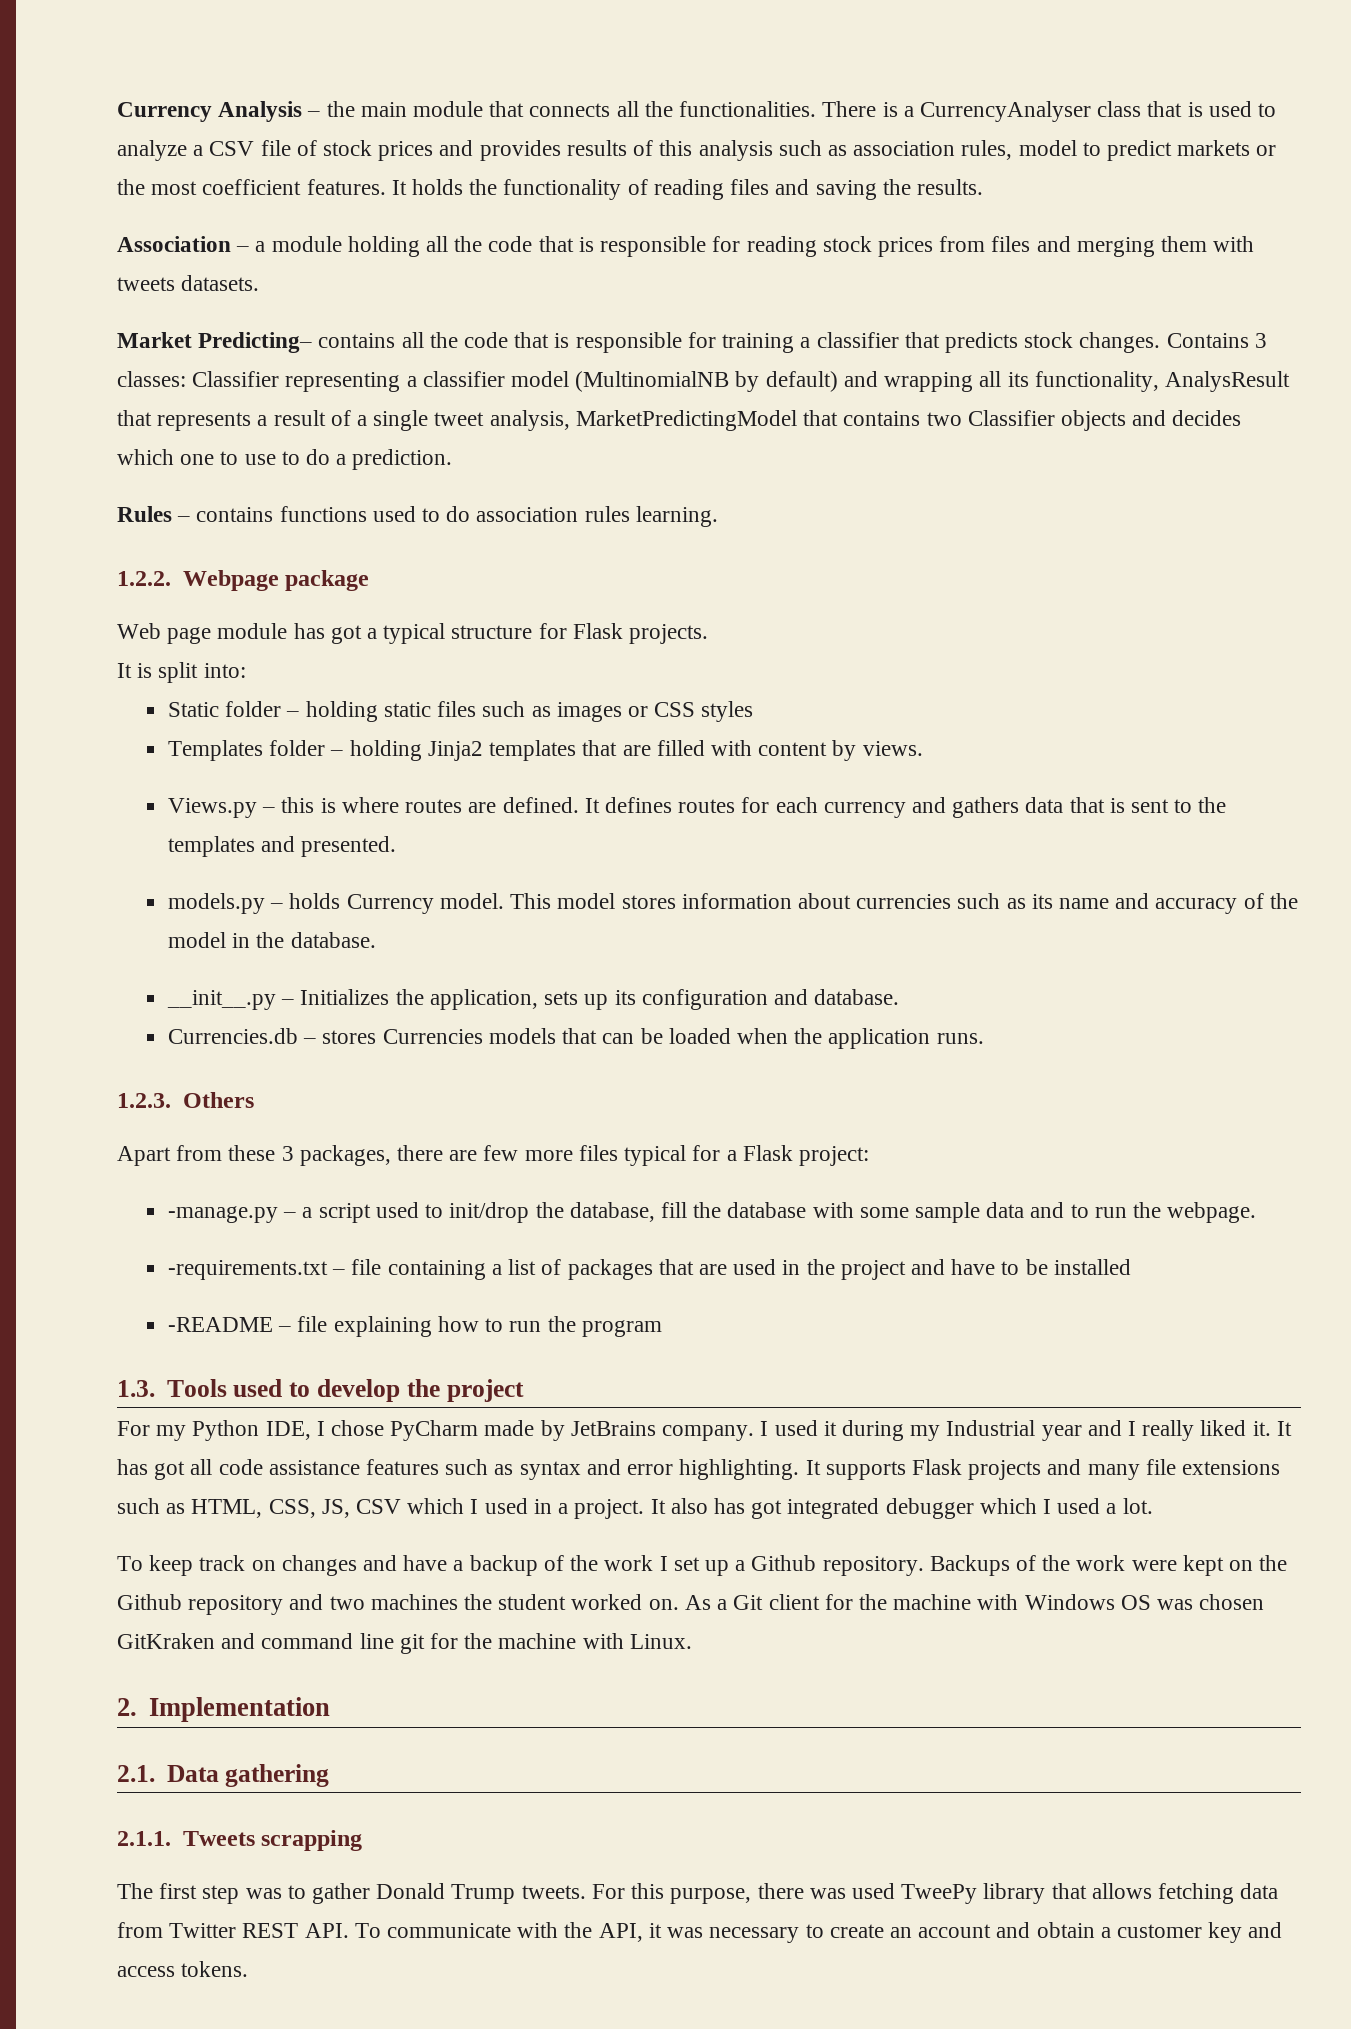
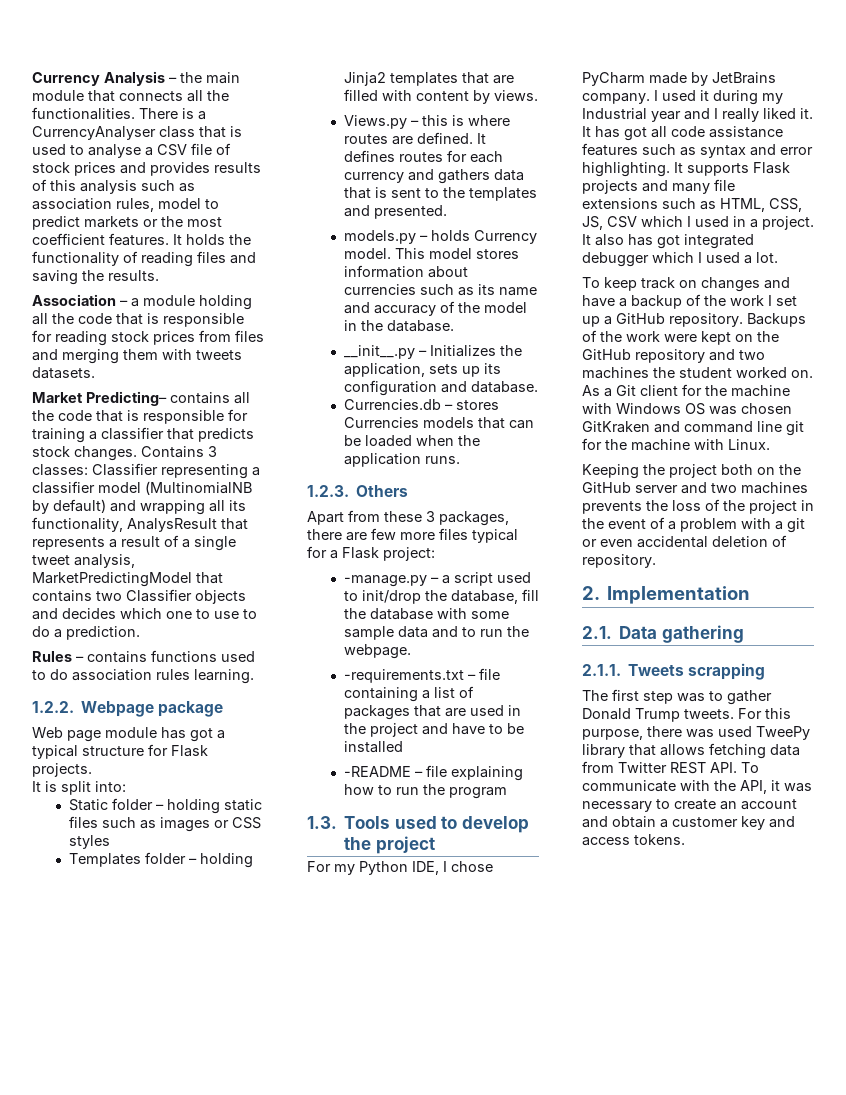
- There is a CurrencyAnalyser class that is used to analyze a CSV file of stock prices and provides results of this analysis such as association rules, model to predict markets or the most coefficient features.
+ There is a CurrencyAnalyser class that is used to analyse a CSV file of stock prices and provides results of this analysis such as association rules, model to predict markets or the most coefficient features.
- To keep track on changes and have a backup of the work I set up a Github repository.
+ To keep track on changes and have a backup of the work I set up a GitHub repository.
- Backups of the work were kept on the Github repository and two machines the student worked on.
+ Backups of the work were kept on the GitHub repository and two machines the student worked on.
+ Keeping the project both on the GitHub server and two machines prevents the loss of the project in the event of a problem with a git or even accidental deletion of repository.

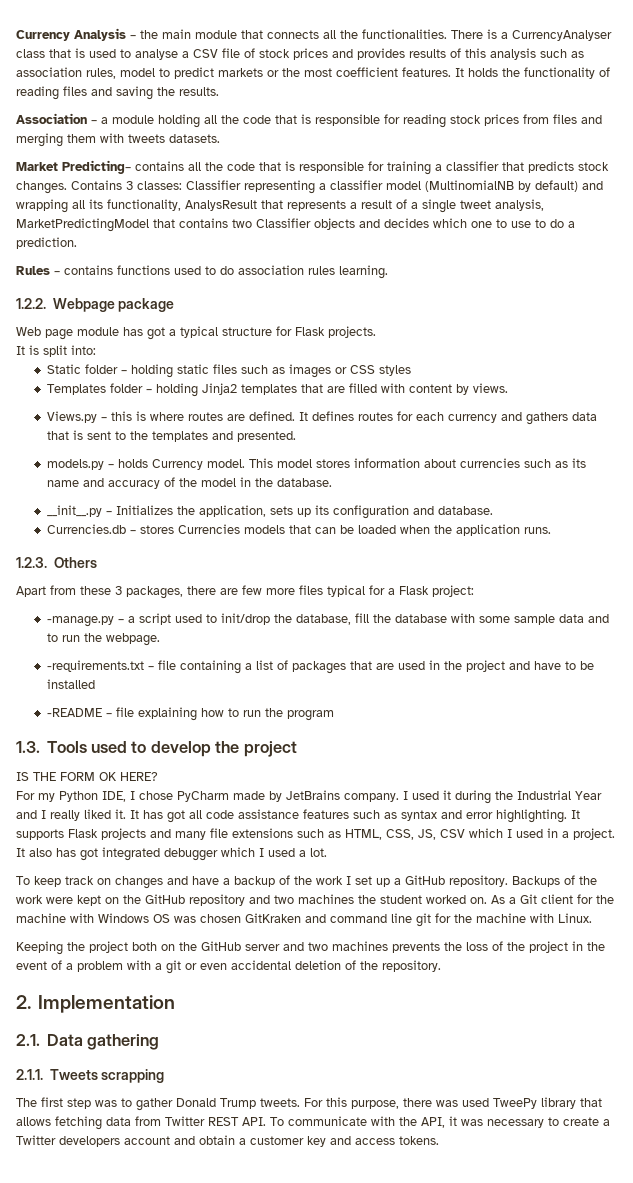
+ IS THE FORM OK HERE?
- I used it during my Industrial year and I really liked it.
+ I used it during the Industrial Year and I really liked it.
- Keeping the project both on the GitHub server and two machines prevents the loss of the project in the event of a problem with a git or even accidental deletion of repository.
+ Keeping the project both on the GitHub server and two machines prevents the loss of the project in the event of a problem with a git or even accidental deletion of the repository.
- For this purpose, there was used TweePy library that allows fetching data from Twitter REST API. To communicate with the API, it was necessary to create an account and obtain a customer key and access tokens.
+ For this purpose, there was used TweePy library that allows fetching data from Twitter REST API. To communicate with the API, it was necessary to create a Twitter developers account and obtain a customer key and access tokens.

